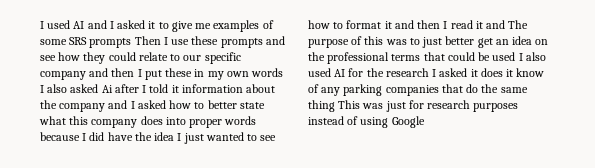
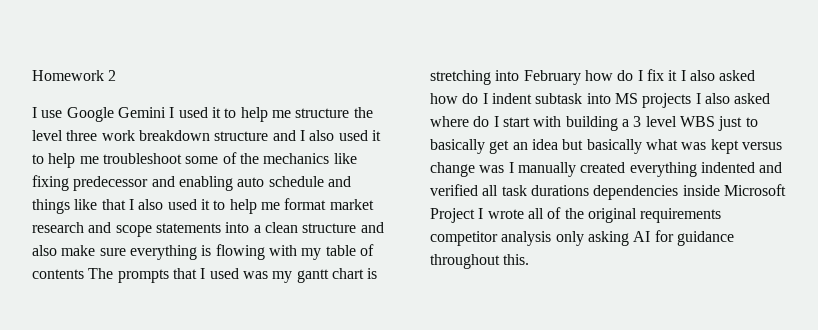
- I used AI and I asked it to give me examples of some SRS prompts Then I use these prompts and see how they could relate to our specific company and then I put these in my own words I also asked Ai after I told it information about the company and I asked how to better state what this company does into proper words because I did have the idea I just wanted to see how to format it and then I read it and The purpose of this was to just better get an idea on the professional terms that could be used I also used AI for the research I asked it does it know of any parking companies that do the same thing This was just for research purposes instead of using Google
+ Homework 2
+ I use Google Gemini I used it to help me structure the level three work breakdown structure and I also used it to help me troubleshoot some of the mechanics like fixing predecessor and enabling auto schedule and things like that I also used it to help me format market research and scope statements into a clean structure and also make sure everything is flowing with my table of contents The prompts that I used was my gantt chart is stretching into February how do I fix it I also asked how do I indent subtask into MS projects I also asked where do I start with building a 3 level WBS just to basically get an idea but basically what was kept versus change was I manually created everything indented and verified all task durations dependencies inside Microsoft Project I wrote all of the original requirements competitor analysis only asking AI for guidance throughout this.

